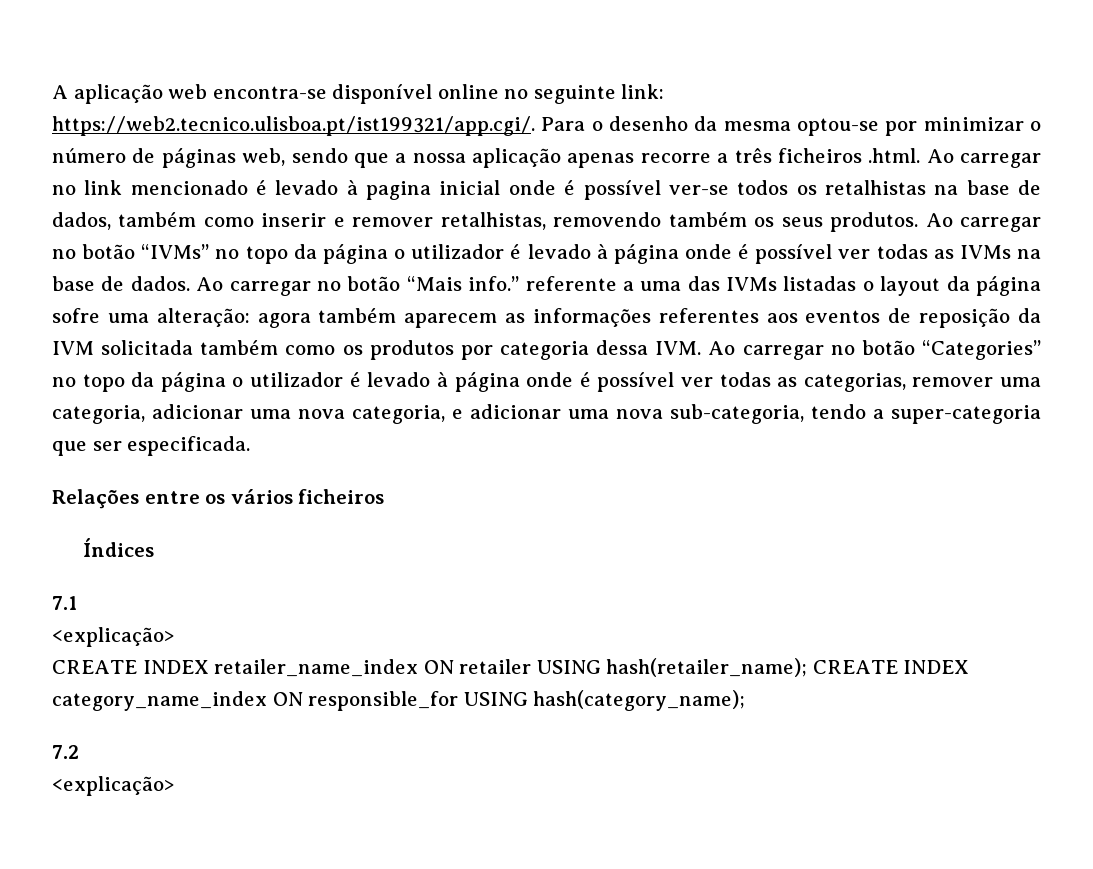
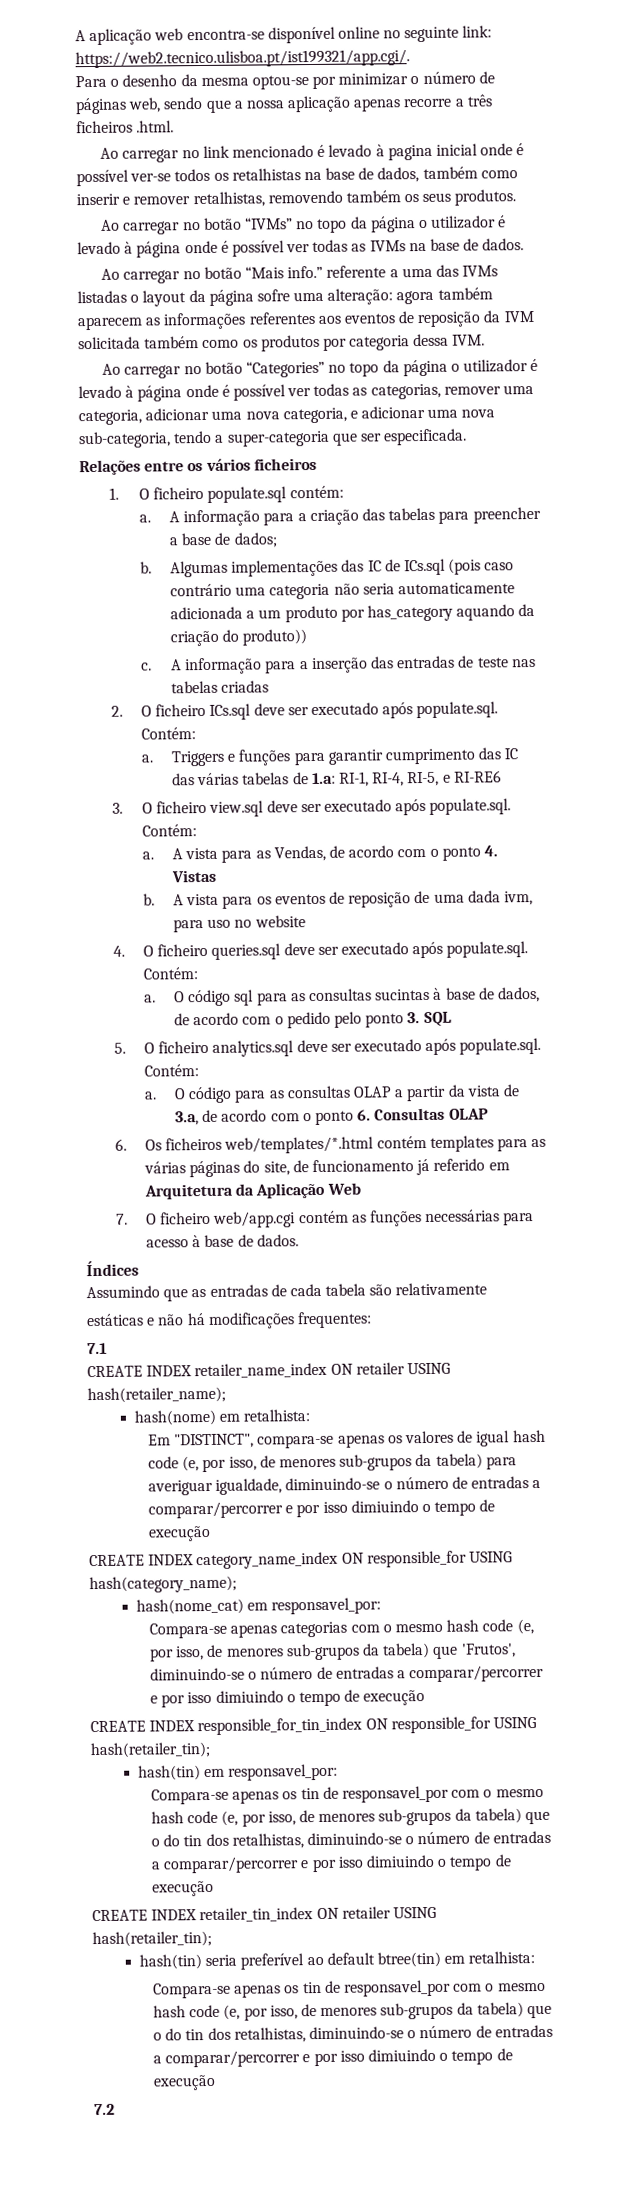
- https://web2.tecnico.ulisboa.pt/ist199321/app.cgi/. Para o desenho da mesma optou-se por minimizar o número de páginas web, sendo que a nossa aplicação apenas recorre a três ficheiros .html. Ao carregar no link mencionado é levado à pagina inicial onde é possível ver-se todos os retalhistas na base de dados, também como inserir e remover retalhistas, removendo também os seus produtos. Ao carregar no botão “IVMs” no topo da página o utilizador é levado à página onde é possível ver todas as IVMs na base de dados. Ao carregar no botão “Mais info.” referente a uma das IVMs listadas o layout da página sofre uma alteração:
+ https://web2.tecnico.ulisboa.pt/ist199321/app.cgi/.
+ Para o desenho da mesma optou-se por minimizar o número de páginas web, sendo que a nossa aplicação apenas recorre a três ficheiros .html.
+ Ao carregar no link mencionado é levado à pagina inicial onde é possível ver-se todos os retalhistas na base de dados, também como inserir e remover retalhistas, removendo também os seus produtos.
+ Ao carregar no botão “IVMs” no topo da página o utilizador é levado à página onde é possível ver todas as IVMs na base de dados.
+ Ao carregar no botão “Mais info.” referente a uma das IVMs listadas o layout da página sofre uma alteração:
- agora também aparecem as informações referentes aos eventos de reposição da IVM solicitada também como os produtos por categoria dessa IVM. Ao carregar no botão “Categories” no topo da página o utilizador é levado à página onde é possível ver todas as categorias, remover uma categoria, adicionar uma nova categoria, e adicionar uma nova sub-categoria, tendo a super-categoria que ser especificada.
+ agora também aparecem as informações referentes aos eventos de reposição da IVM solicitada também como os produtos por categoria dessa IVM.
+ Ao carregar no botão “Categories” no topo da página o utilizador é levado à página onde é possível ver todas as categorias, remover uma categoria, adicionar uma nova categoria, e adicionar uma nova sub-categoria, tendo a super-categoria que ser especificada.
+ 1. O ficheiro populate.sql contém:
+ a. A informação para a criação das tabelas para preencher a base de dados;
+ b. Algumas implementações das IC de ICs.sql (pois caso contrário uma categoria não seria automaticamente adicionada a um produto por has_category aquando da criação do produto))
+ c. A informação para a inserção das entradas de teste nas tabelas criadas
+ 2. O ficheiro ICs.sql deve ser executado após populate.sql. Contém:
+ a. Triggers e funções para garantir cumprimento das IC das várias tabelas de 1.a: RI-1, RI-4, RI-5, e RI-RE6
+ 3. O ficheiro view.sql deve ser executado após populate.sql. Contém:
+ a. A vista para as Vendas, de acordo com o ponto 4. Vistas
+ b. A vista para os eventos de reposição de uma dada ivm, para uso no website
+ 4. O ficheiro queries.sql deve ser executado após populate.sql. Contém:
+ a. O código sql para as consultas sucintas à base de dados, de acordo com o pedido pelo ponto 3. SQL
+ 5. O ficheiro analytics.sql deve ser executado após populate.sql. Contém:
+ a. O código para as consultas OLAP a partir da vista de 3.a, de acordo com o ponto 6. Consultas OLAP
+ 6. Os ficheiros web/templates/*.html contém templates para as várias páginas do site, de funcionamento já referido em Arquitetura da Aplicação Web
+ 7. O ficheiro web/app.cgi contém as funções necessárias para acesso à base de dados.
  Índices
+ Assumindo que as entradas de cada tabela são relativamente
+ estáticas e não há modificações frequentes:
  7.1
- <explicação>
- CREATE INDEX retailer_name_index ON retailer USING hash(retailer_name); CREATE INDEX category_name_index ON responsible_for USING hash(category_name);
+ CREATE INDEX retailer_name_index ON retailer USING hash(retailer_name);
+ hash(nome) em retalhista:
+ Em "DISTINCT", compara-se apenas os valores de igual hash code (e, por isso, de menores sub-grupos da tabela) para averiguar igualdade, diminuindo-se o número de entradas a comparar/percorrer e por isso dimiuindo o tempo de execução
+ CREATE INDEX category_name_index ON responsible_for USING hash(category_name);
+ hash(nome_cat) em responsavel_por:
+ Compara-se apenas categorias com o mesmo hash code (e, por isso, de menores sub-grupos da tabela) que 'Frutos', diminuindo-se o número de entradas a comparar/percorrer e por isso dimiuindo o tempo de execução
+ CREATE INDEX responsible_for_tin_index ON responsible_for USING hash(retailer_tin);
+ hash(tin) em responsavel_por:
+ Compara-se apenas os tin de responsavel_por com o mesmo hash code (e, por isso, de menores sub-grupos da tabela) que o do tin dos retalhistas, diminuindo-se o número de entradas a comparar/percorrer e por isso dimiuindo o tempo de execução
+ CREATE INDEX retailer_tin_index ON retailer USING hash(retailer_tin);
+ hash(tin) seria preferível ao default btree(tin) em retalhista:
+ Compara-se apenas os tin de responsavel_por com o mesmo hash code (e, por isso, de menores sub-grupos da tabela) que o do tin dos retalhistas, diminuindo-se o número de entradas a comparar/percorrer e por isso dimiuindo o tempo de execução
  7.2
- <explicação>

